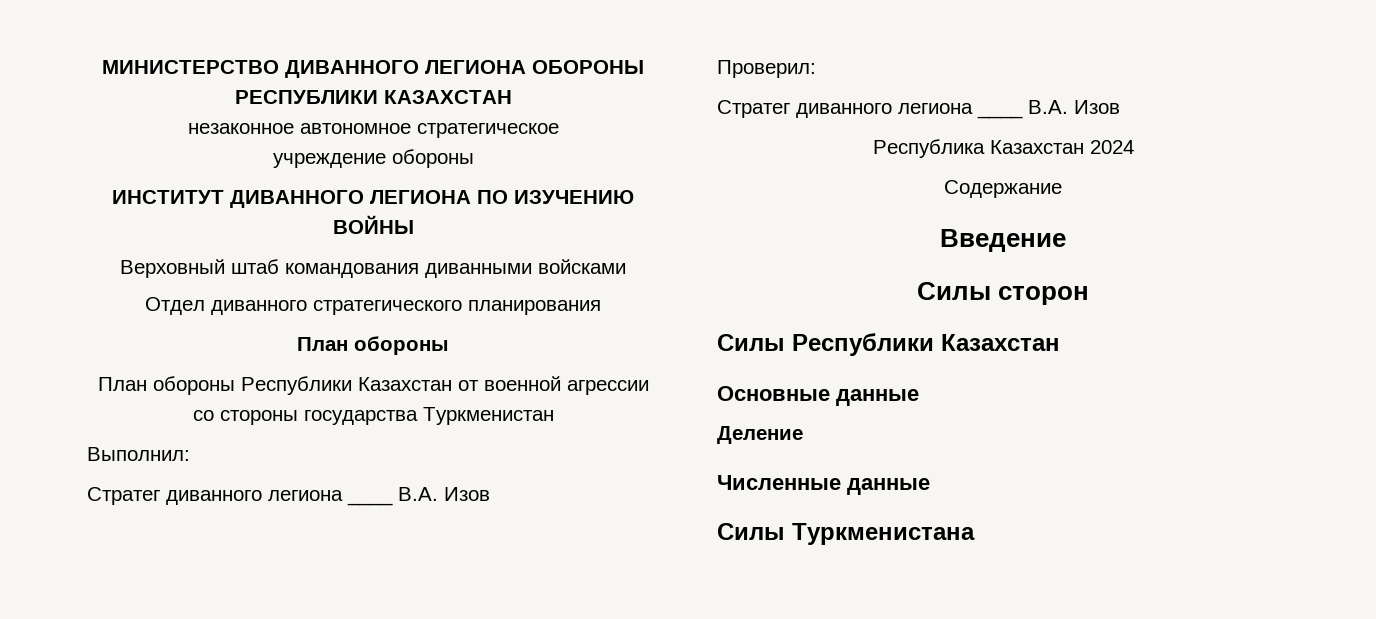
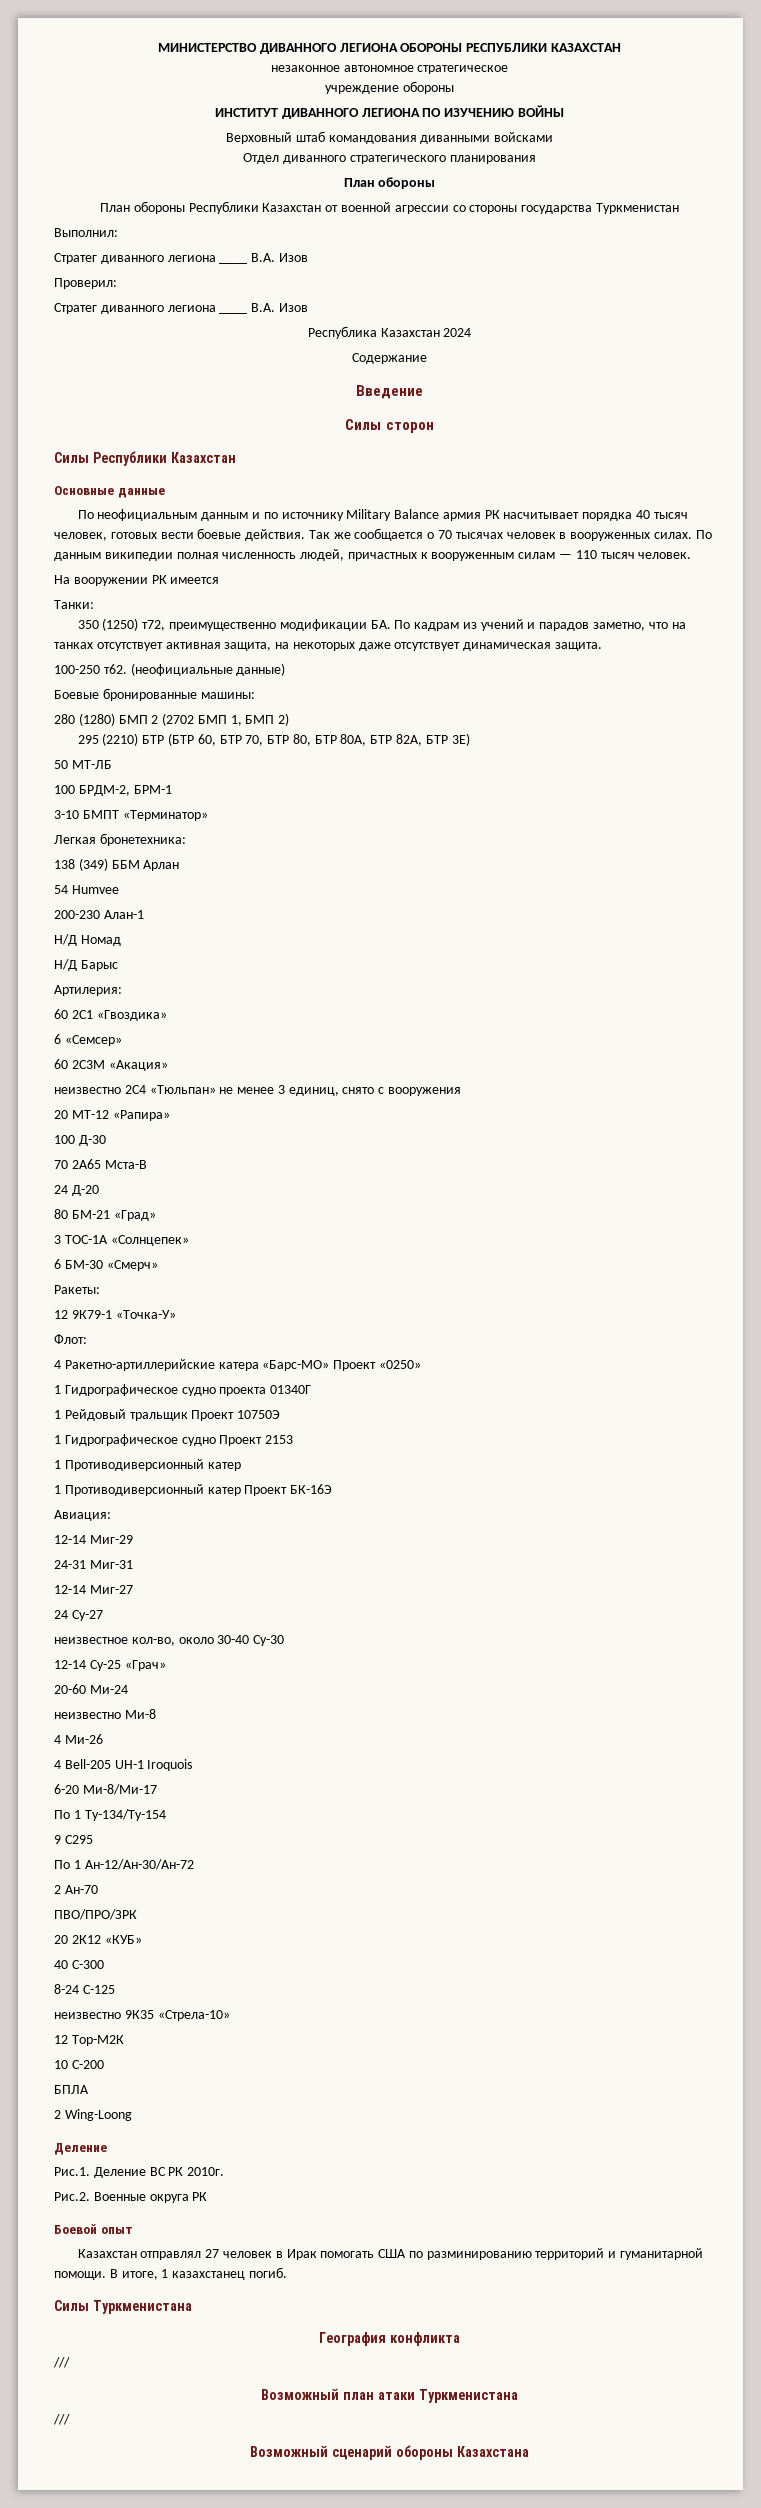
+ По неофициальным данным и по источнику Military Balance армия РК насчитывает порядка 40 тысяч человек, готовых вести боевые действия. Так же сообщается о 70 тысячах человек в вооруженных силах. По данным википедии полная численность людей, причастных к вооруженным силам — 110 тысяч человек.
+ На вооружении РК имеется
+ Танки:
+ 350 (1250) т72, преимущественно модификации БА. По кадрам из учений и парадов заметно, что на танках отсутствует активная защита, на некоторых даже отсутствует динамическая защита.
+ 100-250 т62. (неофициальные данные)
+ Боевые бронированные машины:
+ 280 (1280) БМП 2 (2702 БМП 1, БМП 2)
+ 295 (2210) БТР (БТР 60, БТР 70, БТР 80, БТР 80А, БТР 82А, БТР 3Е)
+ 50 МТ-ЛБ
+ 100 БРДМ-2, БРМ-1
+ 3-10 БМПТ «Терминатор»
+ Легкая бронетехника:
+ 138 (349) ББМ Арлан
+ 54 Humvee
+ 200-230 Алан-1
+ Н/Д Номад
+ Н/Д Барыс
+ Артилерия:
+ 60 2С1 «Гвоздика»
+ 6 «Семсер»
+ 60 2С3М «Акация»
+ неизвестно 2С4 «Тюльпан» не менее 3 единиц, снято с вооружения
+ 20 МТ-12 «Рапира»
+ 100 Д-30
+ 70 2А65 Мста-В
+ 24 Д-20
+ 80 БМ-21 «Град»
+ 3 ТОС-1А «Солнцепек»
+ 6 БМ-30 «Смерч»
+ Ракеты:
+ 12 9К79-1 «Точка-У»
+ Флот:
+ 4 Ракетно-артиллерийские катера «Барс-МО» Проект «0250»
+ 1 Гидрографическое судно проекта 01340Г
+ 1 Рейдовый тральщик Проект 10750Э
+ 1 Гидрографическое судно Проект 2153
+ 1 Противодиверсионный катер
+ 1 Противодиверсионный катер Проект БК-16Э
+ Авиация:
+ 12-14 Миг-29
+ 24-31 Миг-31
+ 12-14 Миг-27
+ 24 Су-27
+ неизвестное кол-во, около 30-40 Су-30
+ 12-14 Су-25 «Грач»
+ 20-60 Ми-24
+ неизвестно Ми-8
+ 4 Ми-26
+ 4 Bell-205 UH-1 Iroquois
+ 6-20 Ми-8/Ми-17
+ По 1 Ту-134/Ту-154
+ 9 С295
+ По 1 Ан-12/Ан-30/Ан-72
+ 2 Ан-70
+ ПВО/ПРО/ЗРК
+ 20 2К12 «КУБ»
+ 40 С-300
+ 8-24 С-125
+ неизвестно 9К35 «Стрела-10»
+ 12 Тор-М2К
+ 10 С-200
+ БПЛА
+ 2 Wing-Loong
  Деление
- Численные данные
+ Рис.1. Деление ВС РК 2010г.
+ Рис.2. Военные округа РК
+ Боевой опыт
+ Казахстан отправлял 27 человек в Ирак помогать США по разминированию территорий и гуманитарной помощи. В итоге, 1 казахстанец погиб.
  Силы Туркменистана
+ География конфликта
+ ///
+ Возможный план атаки Туркменистана
+ ///
+ Возможный сценарий обороны Казахстана

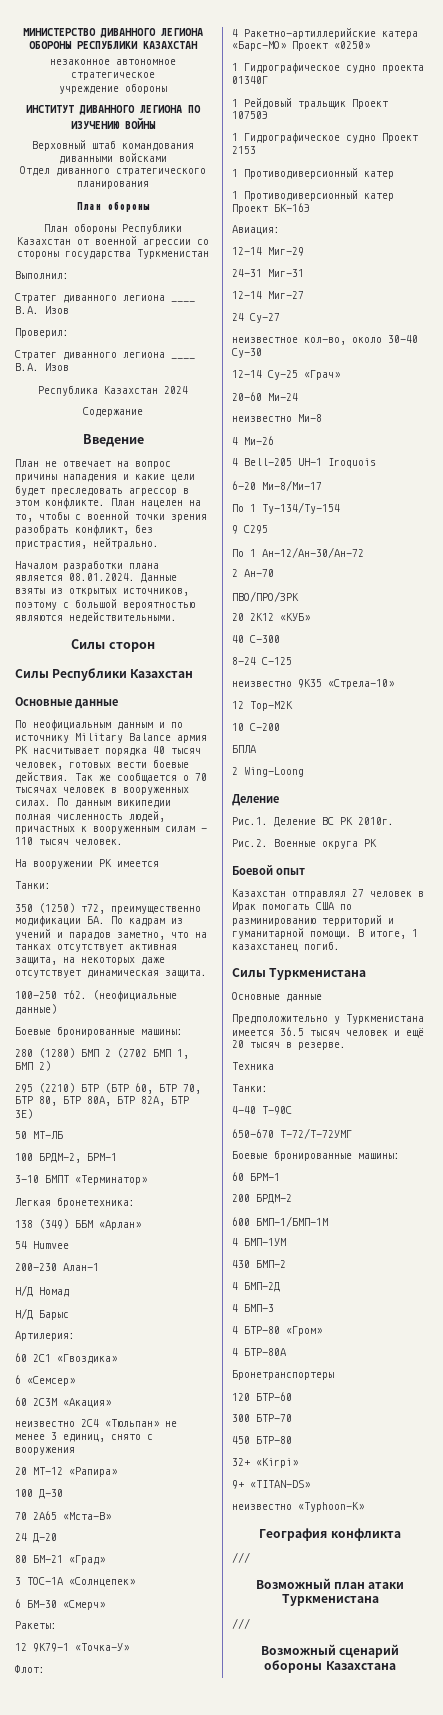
+ План не отвечает на вопрос причины нападения и какие цели будет преследовать агрессор в этом конфликте. План нацелен на то, чтобы с военной точки зрения разобрать конфликт, без пристрастия, нейтрально.
+ Началом разработки плана является 08.01.2024. Данные взяты из открытых источников, поэтому с большой вероятностью являются недействительными.
- 138 (349) ББМ Арлан
+ 138 (349) ББМ «Арлан»
- 70 2А65 Мста-В
+ 70 2А65 «Мста-В»
  Силы Туркменистана
+ Основные данные
+ Предположительно у Туркменистана имеется 36.5 тысяч человек и ещё 20 тысяч в резерве.
+ Техника
+ Танки:
+ 4-40 Т-90С
+ 650-670 Т-72/Т-72УМГ
+ Боевые бронированные машины:
+ 60 БРМ-1
+ 200 БРДМ-2
+ 600 БМП-1/БМП-1М
+ 4 БМП-1УМ
+ 430 БМП-2
+ 4 БМП-2Д
+ 4 БМП-3
+ 4 БТР-80 «Гром»
+ 4 БТР-80А
+ Бронетранспортеры
+ 120 БТР-60
+ 300 БТР-70
+ 450 БТР-80
+ 32+ «Kirpi»
+ 9+ «TITAN-DS»
+ неизвестно «Typhoon-K»

